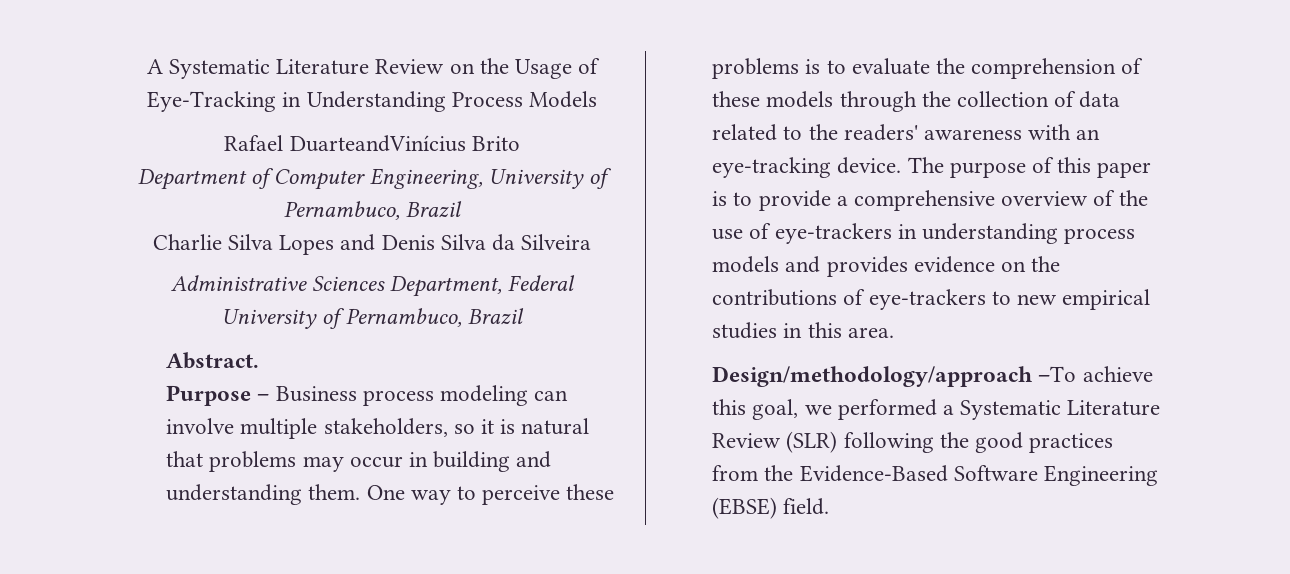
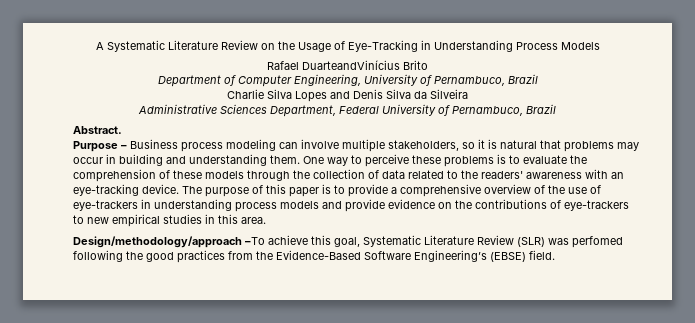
- The purpose of this paper is to provide a comprehensive overview of the use of eye-trackers in understanding process models and provides evidence on the contributions of eye-trackers to new empirical studies in this area.
+ The purpose of this paper is to provide a comprehensive overview of the use of eye-trackers in understanding process models and provide evidence on the contributions of eye-trackers to new empirical studies in this area.
- Design/methodology/approach –To achieve this goal, we performed a Systematic Literature Review (SLR) following the good practices from the Evidence-Based Software Engineering (EBSE) field.
+ Design/methodology/approach –To achieve this goal, Systematic Literature Review (SLR) was perfomed following the good practices from the Evidence-Based Software Engineering’s (EBSE) field.

